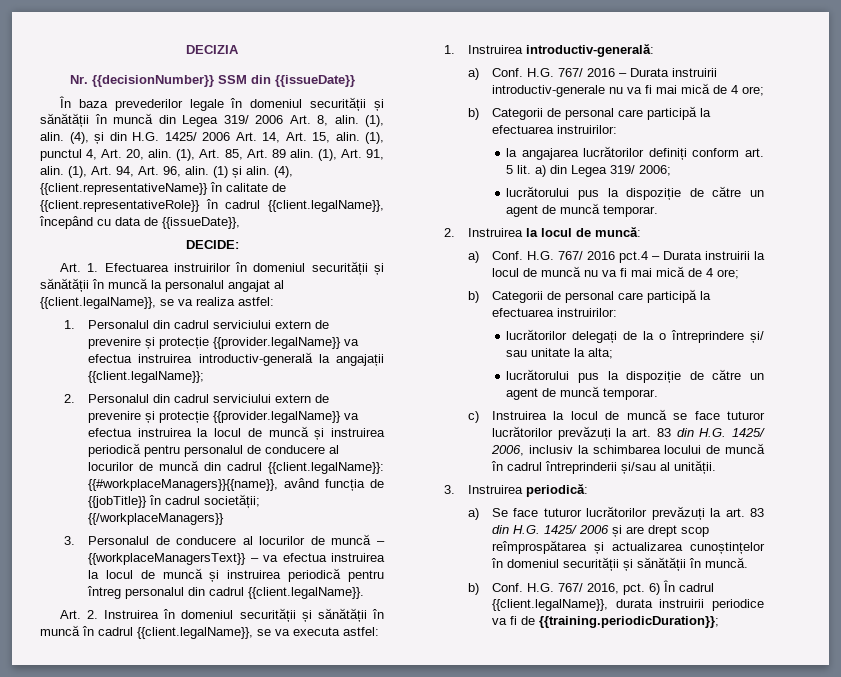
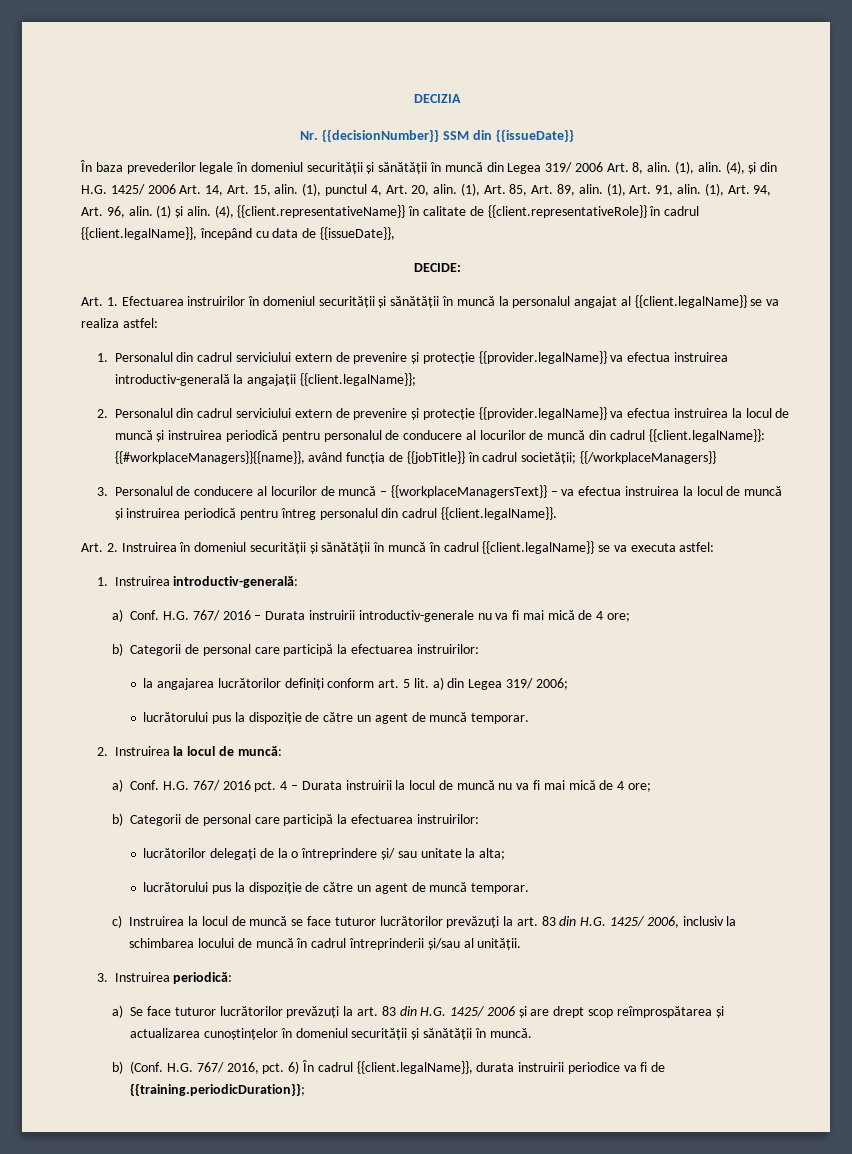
- (1), Art. 85, Art. 89 alin.
+ (1), Art. 85, Art. 89, alin.
- Art. 1. Efectuarea instruirilor în domeniul securității și sănătății în muncă la personalul angajat al {{client.legalName}}, se va realiza astfel:
+ Art. 1. Efectuarea instruirilor în domeniul securității și sănătății în muncă la personalul angajat al {{client.legalName}} se va realiza astfel:
- Art. 2. Instruirea în domeniul securității și sănătății în muncă în cadrul {{client.legalName}}, se va executa astfel:
+ Art. 2. Instruirea în domeniul securității și sănătății în muncă în cadrul {{client.legalName}} se va executa astfel:
- H.G. 767/ 2016 pct.4 – Durata instruirii la locul de muncă nu va fi mai mică de 4 ore;
+ H.G. 767/ 2016 pct. 4 – Durata instruirii la locul de muncă nu va fi mai mică de 4 ore;
- b) Conf.
+ b) (Conf.

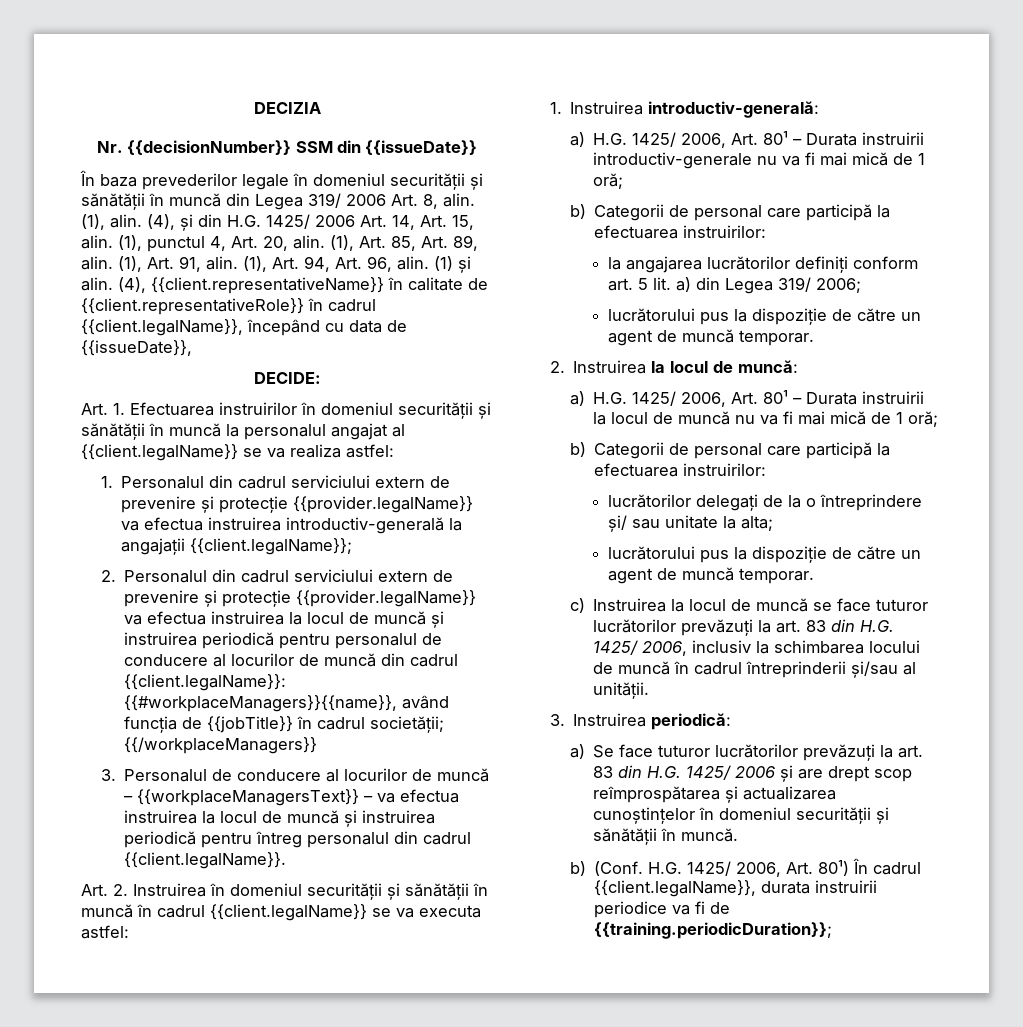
- a) Conf. H.G. 767/ 2016 – Durata instruirii introductiv-generale nu va fi mai mică de 4 ore;
+ a) H.G. 1425/ 2006, Art. 80¹ – Durata instruirii introductiv-generale nu va fi mai mică de 1 oră;
- a) Conf. H.G. 767/ 2016 pct. 4 – Durata instruirii la locul de muncă nu va fi mai mică de 4 ore;
+ a) H.G. 1425/ 2006, Art. 80¹ – Durata instruirii la locul de muncă nu va fi mai mică de 1 oră;
- H.G. 767/ 2016, pct. 6) În cadrul {{client.legalName}}, durata instruirii periodice va fi de {{training.periodicDuration}};
+ H.G. 1425/ 2006, Art. 80¹) În cadrul {{client.legalName}}, durata instruirii periodice va fi de {{training.periodicDuration}};

